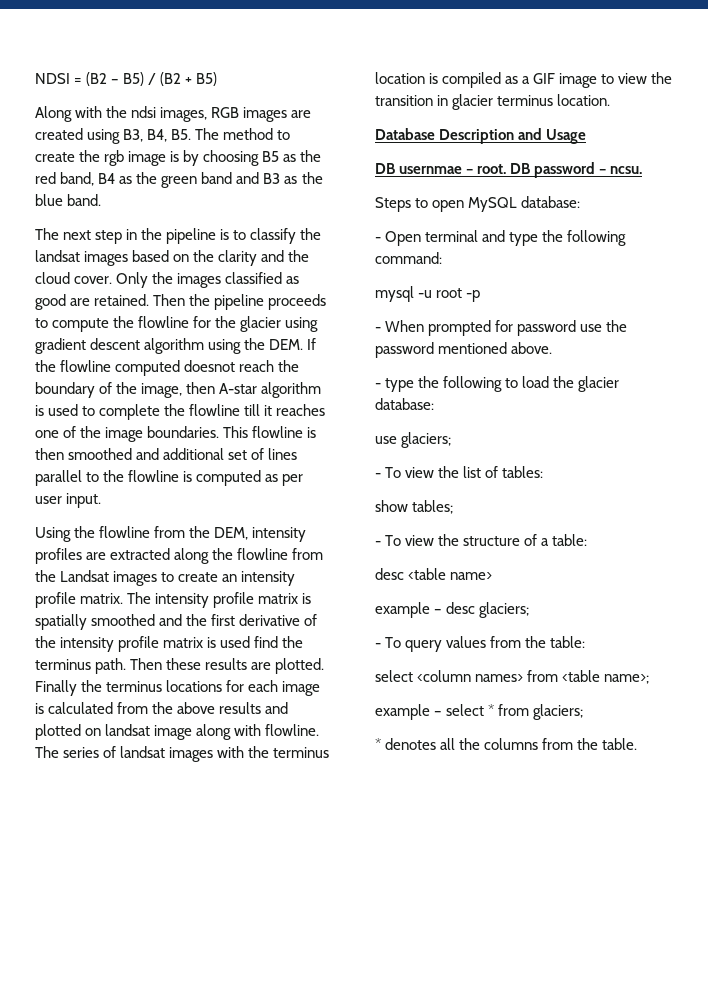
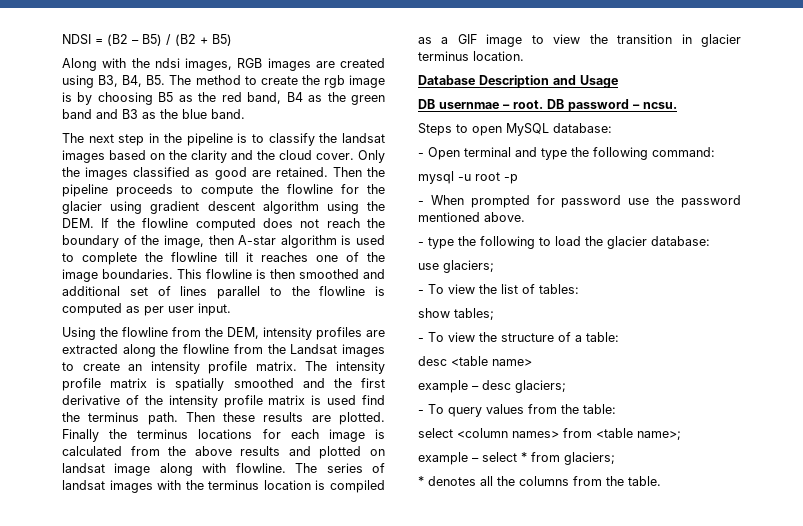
- Then the pipeline proceeds to compute the flowline for the glacier using gradient descent algorithm using the DEM. If the flowline computed doesnot reach the boundary of the image, then A-star algorithm is used to complete the flowline till it reaches one of the image boundaries.
+ Then the pipeline proceeds to compute the flowline for the glacier using gradient descent algorithm using the DEM. If the flowline computed does not reach the boundary of the image, then A-star algorithm is used to complete the flowline till it reaches one of the image boundaries.

